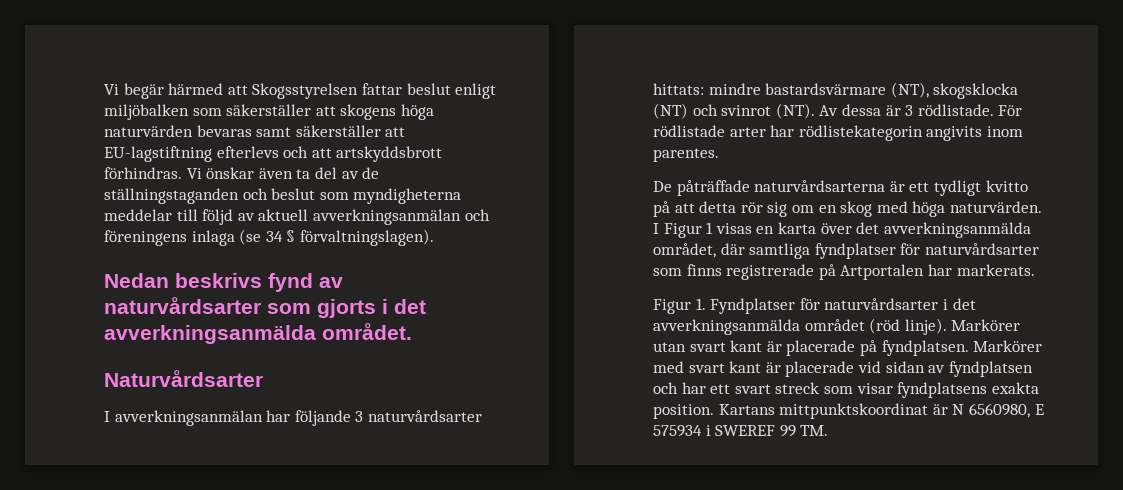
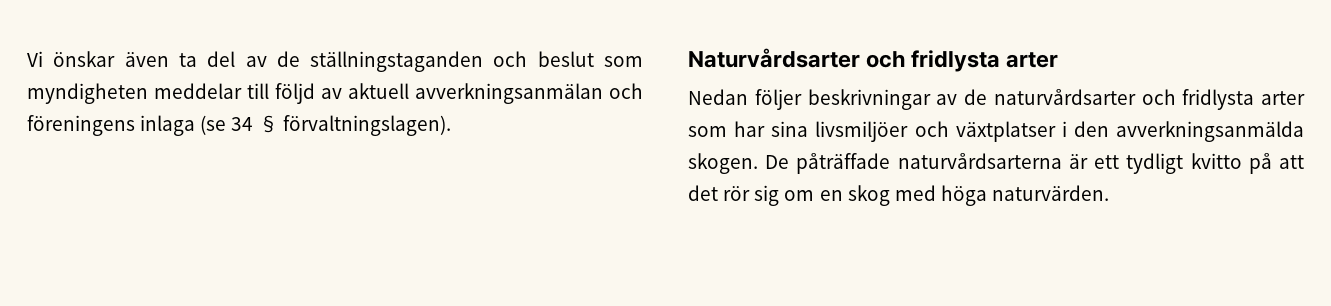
- Vi begär härmed att Skogsstyrelsen fattar beslut enligt miljöbalken som säkerställer att skogens höga naturvärden bevaras samt säkerställer att EU-lagstiftning efterlevs och att artskyddsbrott förhindras. Vi önskar även ta del av de ställningstaganden och beslut som myndigheterna meddelar till följd av aktuell avverkningsanmälan och föreningens inlaga (se 34 § förvaltningslagen).
+ Vi önskar även ta del av de ställningstaganden och beslut som myndigheten meddelar till följd av aktuell avverkningsanmälan och föreningens inlaga (se 34 § förvaltningslagen).
- Nedan beskrivs fynd av naturvårdsarter som gjorts i det avverkningsanmälda området.
- Naturvårdsarter
- I avverkningsanmälan har följande 3 naturvårdsarter hittats: mindre bastardsvärmare (NT), skogsklocka (NT) och svinrot (NT). Av dessa är 3 rödlistade. För rödlistade arter har rödlistekategorin angivits inom parentes.
- De påträffade naturvårdsarterna är ett tydligt kvitto på att detta rör sig om en skog med höga naturvärden. I Figur 1 visas en karta över det avverkningsanmälda området, där samtliga fyndplatser för naturvårdsarter som finns registrerade på Artportalen har markerats.
- Figur 1. Fyndplatser för naturvårdsarter i det avverkningsanmälda området (röd linje). Markörer utan svart kant är placerade på fyndplatsen. Markörer med svart kant är placerade vid sidan av fyndplatsen och har ett svart streck som visar fyndplatsens exakta position. Kartans mittpunktskoordinat är N 6560980, E 575934 i SWEREF 99 TM.
+ Naturvårdsarter och fridlysta arter
+ Nedan följer beskrivningar av de naturvårdsarter och fridlysta arter som har sina livsmiljöer och växtplatser i den avverkningsanmälda skogen. De påträffade naturvårdsarterna är ett tydligt kvitto på att det rör sig om en skog med höga naturvärden.

